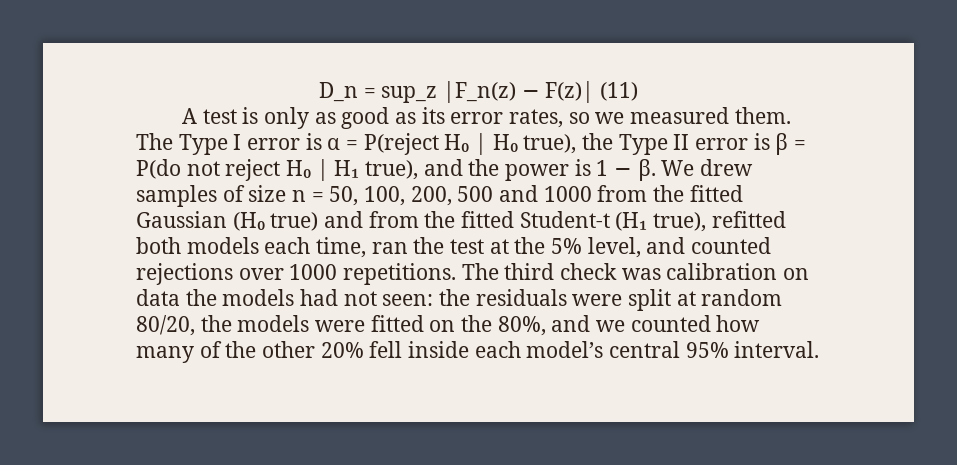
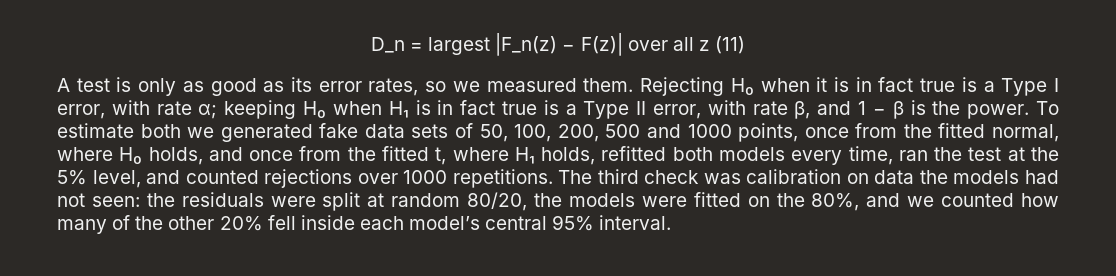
- D_n = sup_z |F_n(z) − F(z)| (11)
+ D_n = largest |F_n(z) − F(z)| over all z (11)
- The Type I error is α = P(reject H₀ | H₀ true), the Type II error is β = P(do not reject H₀ | H₁ true), and the power is 1 − β. We drew samples of size n = 50, 100, 200, 500 and 1000 from the fitted Gaussian (H₀ true) and from the fitted Student-t (H₁ true), refitted both models each time, ran the test at the 5% level, and counted rejections over 1000 repetitions.
+ Rejecting H₀ when it is in fact true is a Type I error, with rate α; keeping H₀ when H₁ is in fact true is a Type II error, with rate β, and 1 − β is the power. To estimate both we generated fake data sets of 50, 100, 200, 500 and 1000 points, once from the fitted normal, where H₀ holds, and once from the fitted t, where H₁ holds, refitted both models every time, ran the test at the 5% level, and counted rejections over 1000 repetitions.

